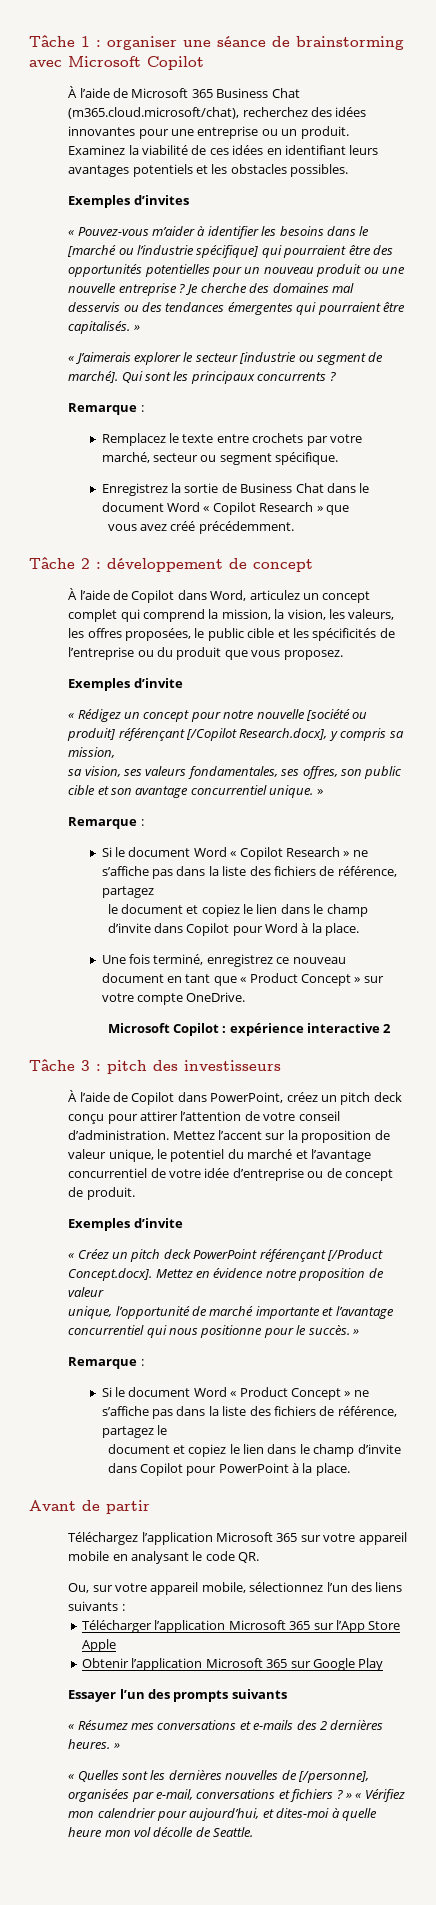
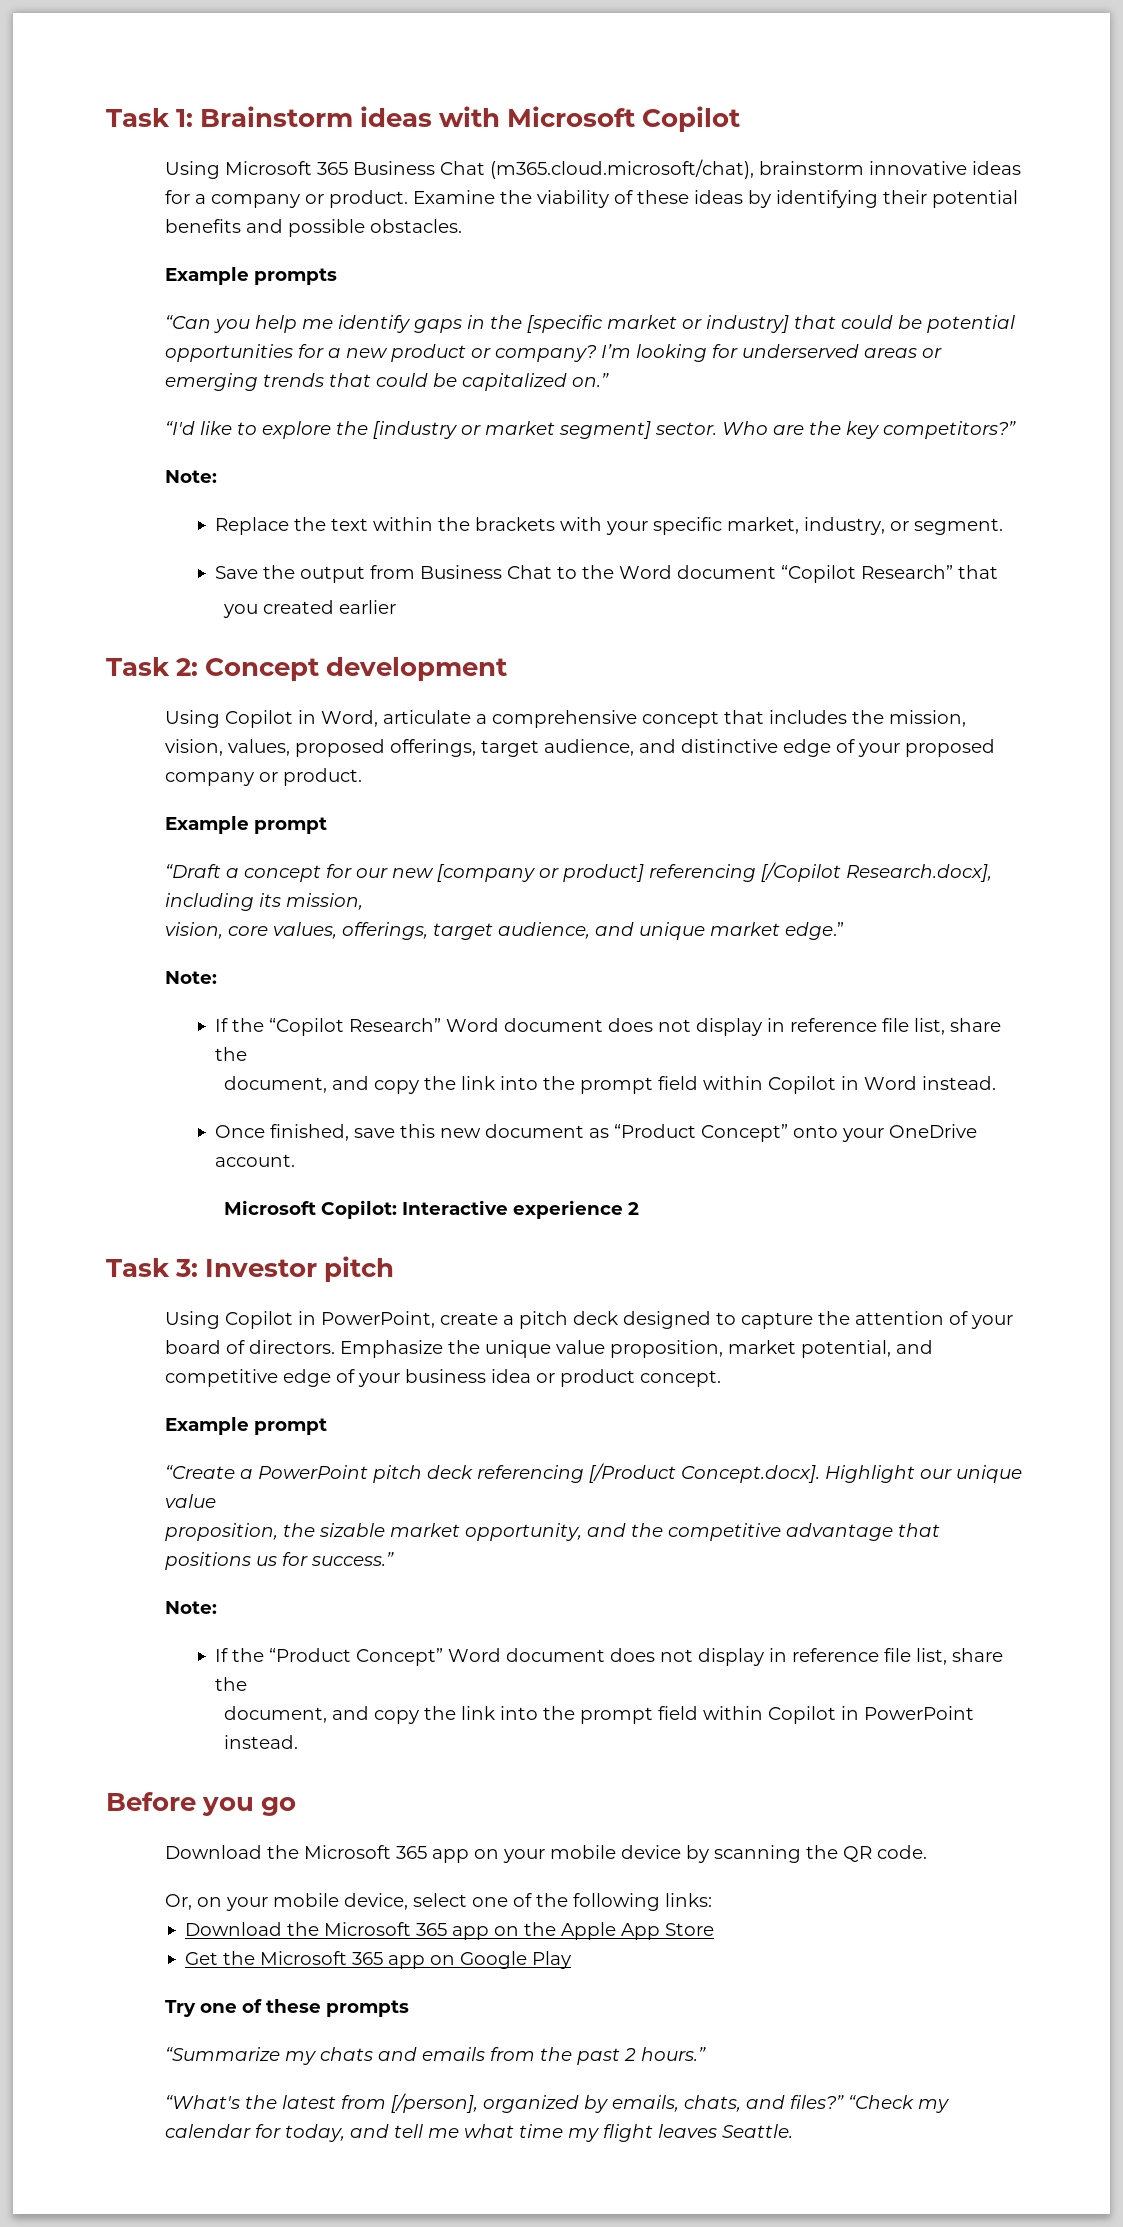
- Tâche 1 : organiser une séance de brainstorming avec Microsoft Copilot
+ Task 1: Brainstorm ideas with Microsoft Copilot
- À l’aide de Microsoft 365 Business Chat (m365.cloud.microsoft/chat), recherchez des idées innovantes pour une entreprise ou un produit. Examinez la viabilité de ces idées en identifiant leurs avantages potentiels et les obstacles possibles.
- Exemples d’invites
- « Pouvez-vous m’aider à identifier les besoins dans le [marché ou l’industrie spécifique] qui pourraient être des opportunités potentielles pour un nouveau produit ou une nouvelle entreprise ? Je cherche des domaines mal desservis ou des tendances émergentes qui pourraient être capitalisés. »
- « J’aimerais explorer le secteur [industrie ou segment de marché]. Qui sont les principaux concurrents ?
- Remarque :
- Remplacez le texte entre crochets par votre marché, secteur ou segment spécifique.
- Enregistrez la sortie de Business Chat dans le document Word « Copilot Research » que
- vous avez créé précédemment.
- Tâche 2 : développement de concept
- À l’aide de Copilot dans Word, articulez un concept complet qui comprend la mission, la vision, les valeurs, les offres proposées, le public cible et les spécificités de l’entreprise ou du produit que vous proposez.
- Exemples d’invite
- « Rédigez un concept pour notre nouvelle [société ou produit] référençant [/Copilot Research.docx], y compris sa mission,
- sa vision, ses valeurs fondamentales, ses offres, son public cible et son avantage concurrentiel unique. »
- Remarque :
- Si le document Word « Copilot Research » ne s’affiche pas dans la liste des fichiers de référence, partagez
- le document et copiez le lien dans le champ d’invite dans Copilot pour Word à la place.
- Une fois terminé, enregistrez ce nouveau document en tant que « Product Concept » sur votre compte OneDrive.
- Microsoft Copilot : expérience interactive 2
- Tâche 3 : pitch des investisseurs
- À l’aide de Copilot dans PowerPoint, créez un pitch deck conçu pour attirer l’attention de votre conseil d’administration. Mettez l’accent sur la proposition de valeur unique, le potentiel du marché et l’avantage concurrentiel de votre idée d’entreprise ou de concept de produit.
- Exemples d’invite
- « Créez un pitch deck PowerPoint référençant [/Product Concept.docx]. Mettez en évidence notre proposition de valeur
- unique, l’opportunité de marché importante et l’avantage concurrentiel qui nous positionne pour le succès. »
- Remarque :
- Si le document Word « Product Concept » ne s’affiche pas dans la liste des fichiers de référence, partagez le
- document et copiez le lien dans le champ d’invite dans Copilot pour PowerPoint à la place.
- Avant de partir
- Téléchargez l’application Microsoft 365 sur votre appareil mobile en analysant le code QR.
- Ou, sur votre appareil mobile, sélectionnez l’un des liens suivants :
- Télécharger l’application Microsoft 365 sur l’App Store Apple
- Obtenir l’application Microsoft 365 sur Google Play
- Essayer l’un des prompts suivants
- « Résumez mes conversations et e-mails des 2 dernières heures. »
- « Quelles sont les dernières nouvelles de [/personne], organisées par e-mail, conversations et fichiers ? » « Vérifiez mon calendrier pour aujourd’hui, et dites-moi à quelle heure mon vol décolle de Seattle.
+ Using Microsoft 365 Business Chat (m365.cloud.microsoft/chat), brainstorm innovative ideas for a company or product. Examine the viability of these ideas by identifying their potential benefits and possible obstacles.
+ Example prompts
+ “Can you help me identify gaps in the [specific market or industry] that could be potential opportunities for a new product or company? I’m looking for underserved areas or emerging trends that could be capitalized on.”
+ “I'd like to explore the [industry or market segment] sector. Who are the key competitors?”
+ Note:
+ Replace the text within the brackets with your specific market, industry, or segment.
+ Save the output from Business Chat to the Word document “Copilot Research” that
+ you created earlier
+ Task 2: Concept development
+ Using Copilot in Word, articulate a comprehensive concept that includes the mission, vision, values, proposed offerings, target audience, and distinctive edge of your proposed company or product.
+ Example prompt
+ “Draft a concept for our new [company or product] referencing [/Copilot Research.docx], including its mission,
+ vision, core values, offerings, target audience, and unique market edge.”
+ Note:
+ If the “Copilot Research” Word document does not display in reference file list, share the
+ document, and copy the link into the prompt field within Copilot in Word instead.
+ Once finished, save this new document as “Product Concept” onto your OneDrive account.
+ Microsoft Copilot: Interactive experience 2
+ Task 3: Investor pitch
+ Using Copilot in PowerPoint, create a pitch deck designed to capture the attention of your board of directors. Emphasize the unique value proposition, market potential, and competitive edge of your business idea or product concept.
+ Example prompt
+ “Create a PowerPoint pitch deck referencing [/Product Concept.docx]. Highlight our unique value
+ proposition, the sizable market opportunity, and the competitive advantage that positions us for success.”
+ Note:
+ If the “Product Concept” Word document does not display in reference file list, share the
+ document, and copy the link into the prompt field within Copilot in PowerPoint instead.
+ Before you go
+ Download the Microsoft 365 app on your mobile device by scanning the QR code.
+ Or, on your mobile device, select one of the following links:
+ Download the Microsoft 365 app on the Apple App Store
+ Get the Microsoft 365 app on Google Play
+ Try one of these prompts
+ “Summarize my chats and emails from the past 2 hours.”
+ “What's the latest from [/person], organized by emails, chats, and files?” “Check my calendar for today, and tell me what time my flight leaves Seattle.

